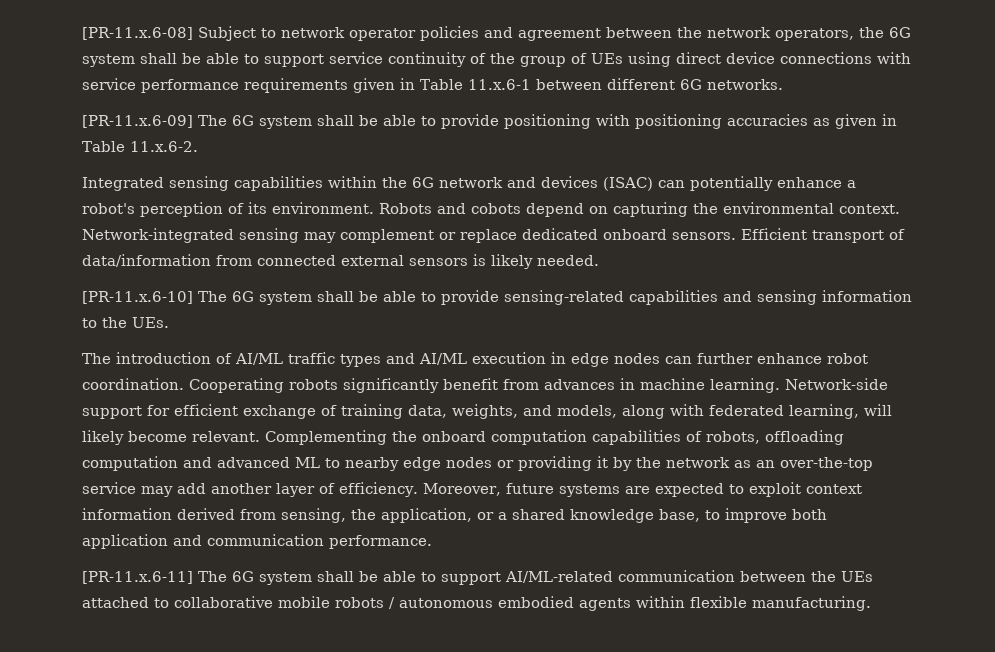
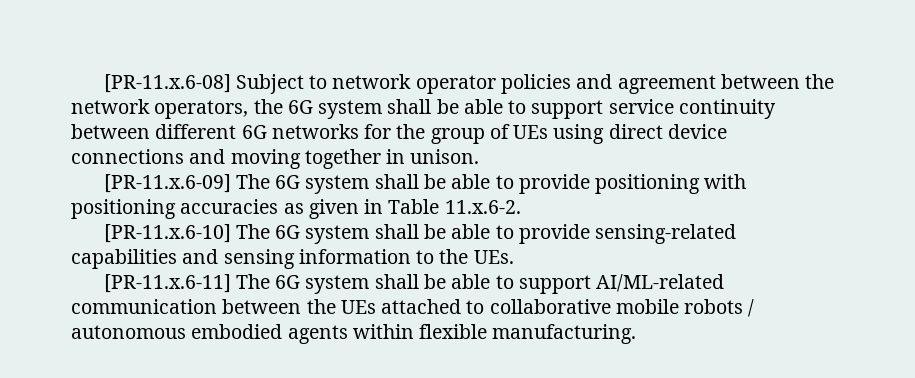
- [PR-11.x.6-08] Subject to network operator policies and agreement between the network operators, the 6G system shall be able to support service continuity of the group of UEs using direct device connections with service performance requirements given in Table 11.x.6-1 between different 6G networks.
+ [PR-11.x.6-08] Subject to network operator policies and agreement between the network operators, the 6G system shall be able to support service continuity between different 6G networks for the group of UEs using direct device connections and moving together in unison.
- Integrated sensing capabilities within the 6G network and devices (ISAC) can potentially enhance a robot's perception of its environment. Robots and cobots depend on capturing the environmental context. Network-integrated sensing may complement or replace dedicated onboard sensors. Efficient transport of data/information from connected external sensors is likely needed.
- The introduction of AI/ML traffic types and AI/ML execution in edge nodes can further enhance robot coordination. Cooperating robots significantly benefit from advances in machine learning. Network-side support for efficient exchange of training data, weights, and models, along with federated learning, will likely become relevant. Complementing the onboard computation capabilities of robots, offloading computation and advanced ML to nearby edge nodes or providing it by the network as an over-the-top service may add another layer of efficiency. Moreover, future systems are expected to exploit context information derived from sensing, the application, or a shared knowledge base, to improve both application and communication performance.

